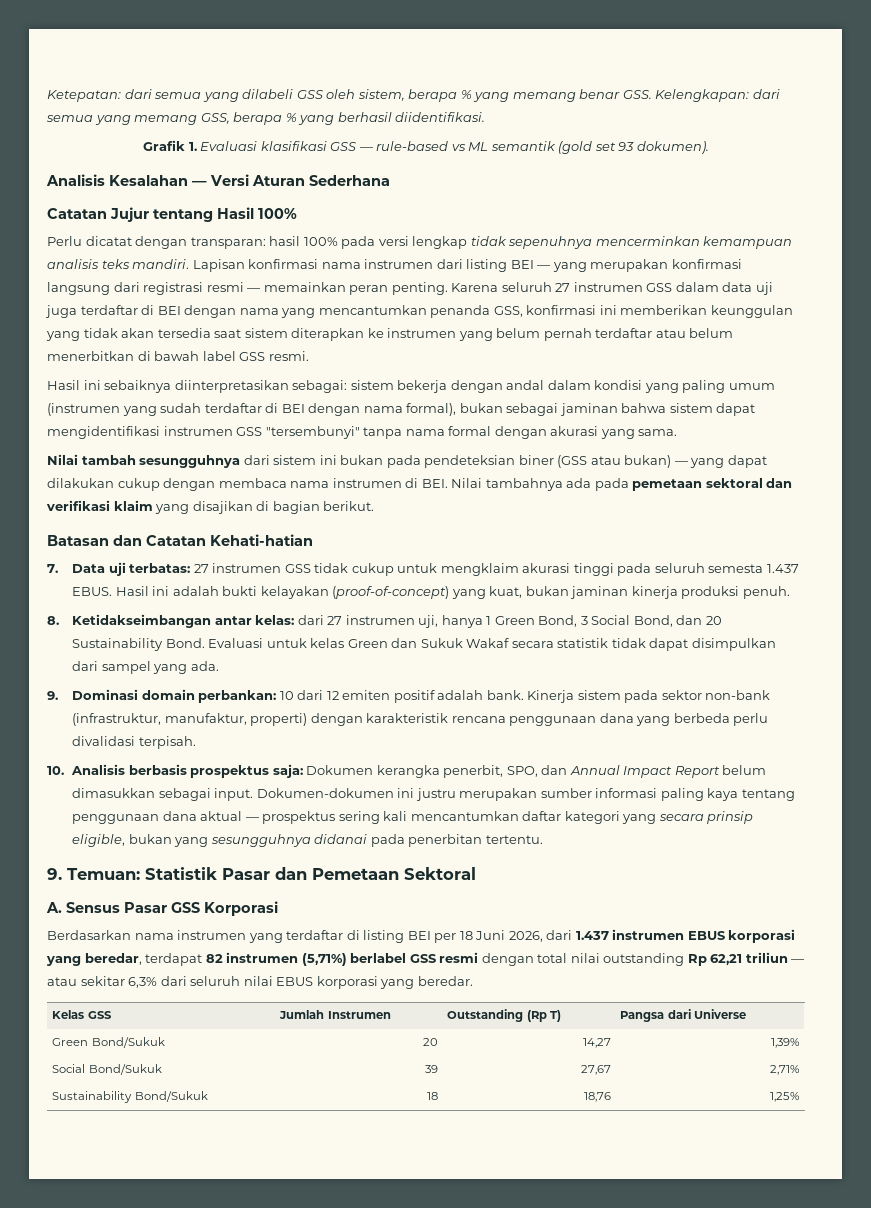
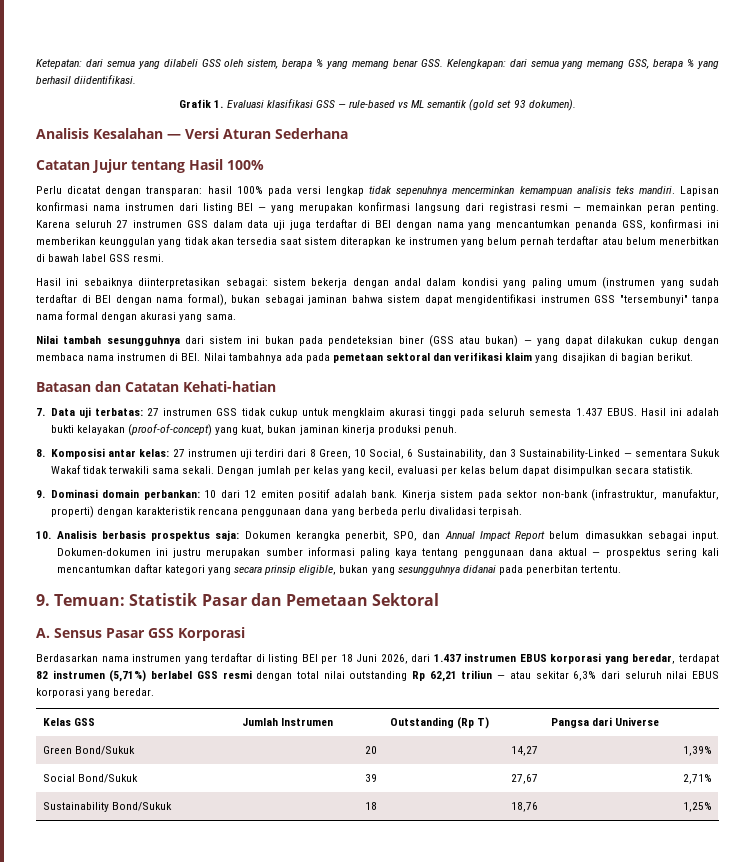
- 8. Ketidakseimbangan antar kelas: dari 27 instrumen uji, hanya 1 Green Bond, 3 Social Bond, dan 20 Sustainability Bond. Evaluasi untuk kelas Green dan Sukuk Wakaf secara statistik tidak dapat disimpulkan dari sampel yang ada.
+ 8. Komposisi antar kelas: 27 instrumen uji terdiri dari 8 Green, 10 Social, 6 Sustainability, dan 3 Sustainability-Linked — sementara Sukuk Wakaf tidak terwakili sama sekali. Dengan jumlah per kelas yang kecil, evaluasi per kelas belum dapat disimpulkan secara statistik.

